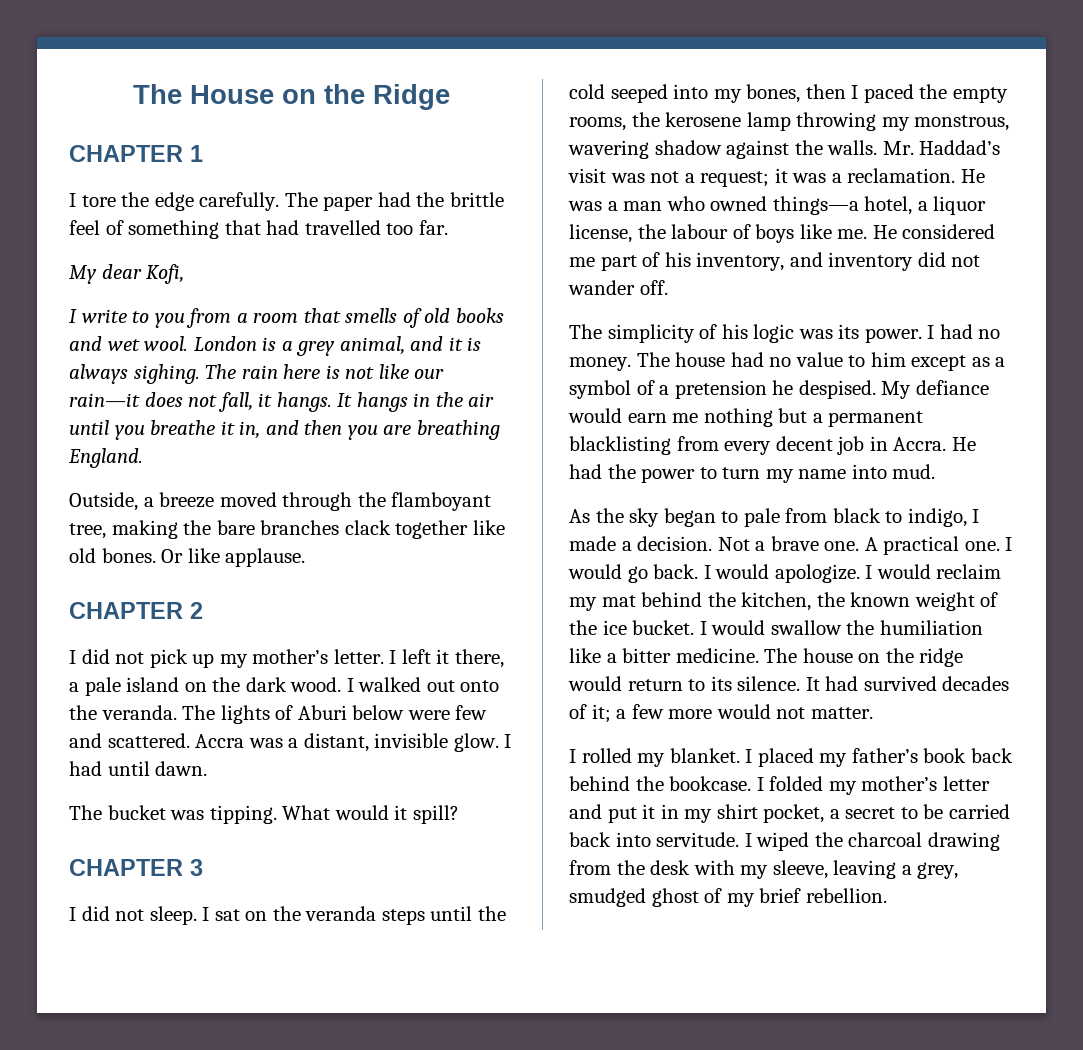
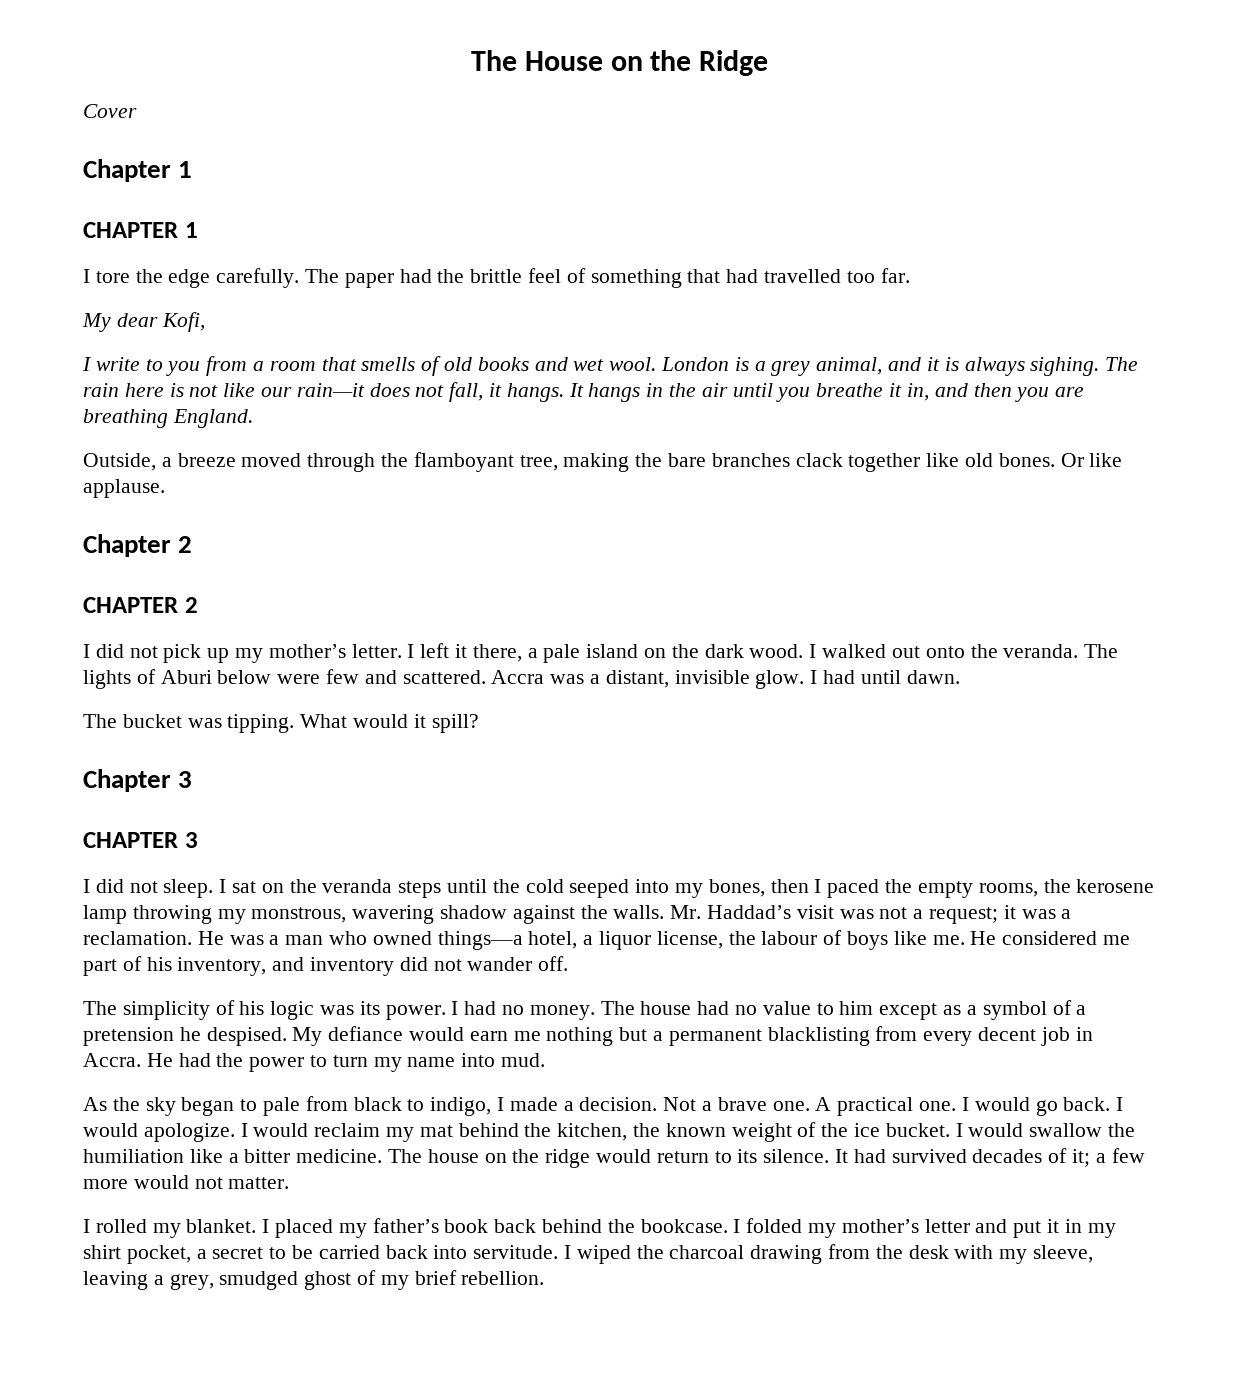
+ Cover
+ Chapter 1
+ Chapter 2
+ Chapter 3

